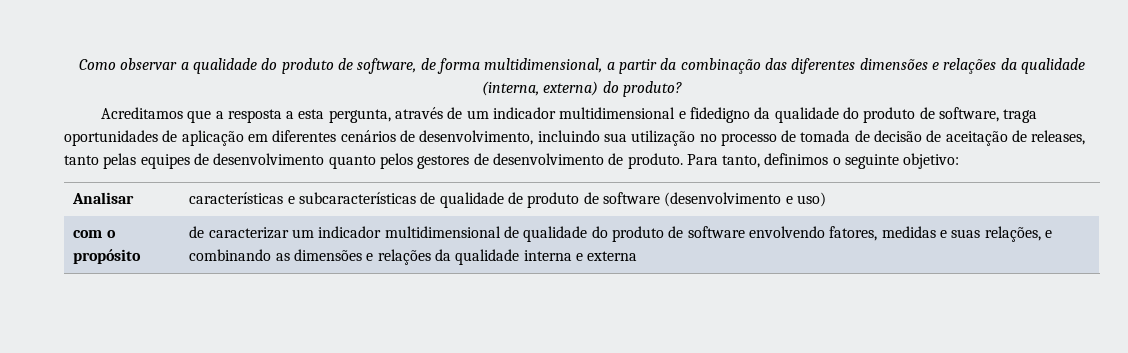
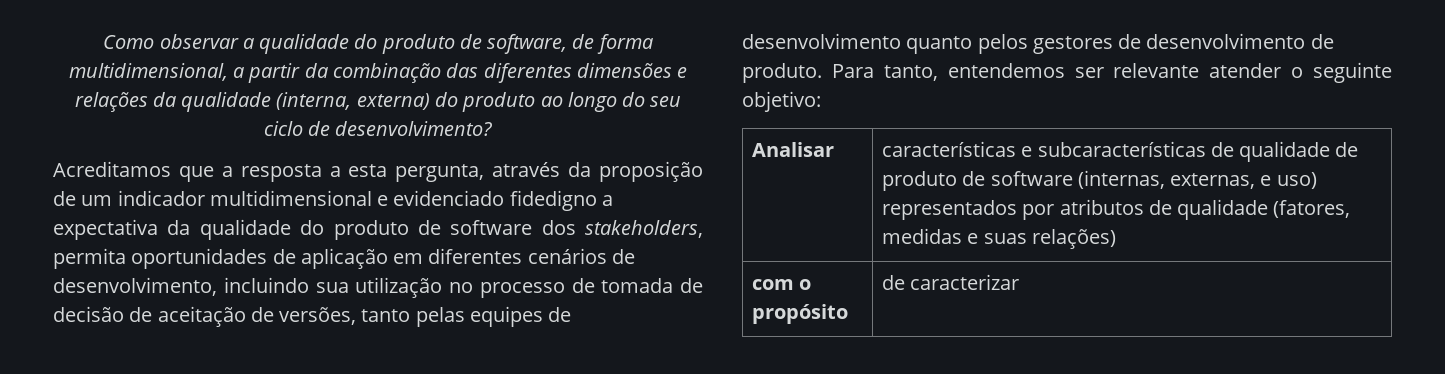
- Como observar a qualidade do produto de software, de forma multidimensional, a partir da combinação das diferentes dimensões e relações da qualidade (interna, externa) do produto?
+ Como observar a qualidade do produto de software, de forma multidimensional, a partir da combinação das diferentes dimensões e relações da qualidade (interna, externa) do produto ao longo do seu ciclo de desenvolvimento?
- Acreditamos que a resposta a esta pergunta, através de um indicador multidimensional e fidedigno da qualidade do produto de software, traga oportunidades de aplicação em diferentes cenários de desenvolvimento, incluindo sua utilização no processo de tomada de decisão de aceitação de releases, tanto pelas equipes de desenvolvimento quanto pelos gestores de desenvolvimento de produto.
+ Acreditamos que a resposta a esta pergunta, através da proposição de um indicador multidimensional e evidenciado fidedigno a expectativa da qualidade do produto de software dos stakeholders, permita oportunidades de aplicação em diferentes cenários de desenvolvimento, incluindo sua utilização no processo de tomada de decisão de aceitação de versões, tanto pelas equipes de desenvolvimento quanto pelos gestores de desenvolvimento de produto.
- Para tanto, definimos o seguinte objetivo:
+ Para tanto, entendemos ser relevante atender o seguinte objetivo:
- Analisar | características e subcaracterísticas de qualidade de produto de software (desenvolvimento e uso)
+ Analisar | características e subcaracterísticas de qualidade de produto de software (internas, externas, e uso) representados por atributos de qualidade (fatores, medidas e suas relações)
- com o propósito | de caracterizar um indicador multidimensional de qualidade do produto de software envolvendo fatores, medidas e suas relações, e combinando as dimensões e relações da qualidade interna e externa
+ com o propósito | de caracterizar

